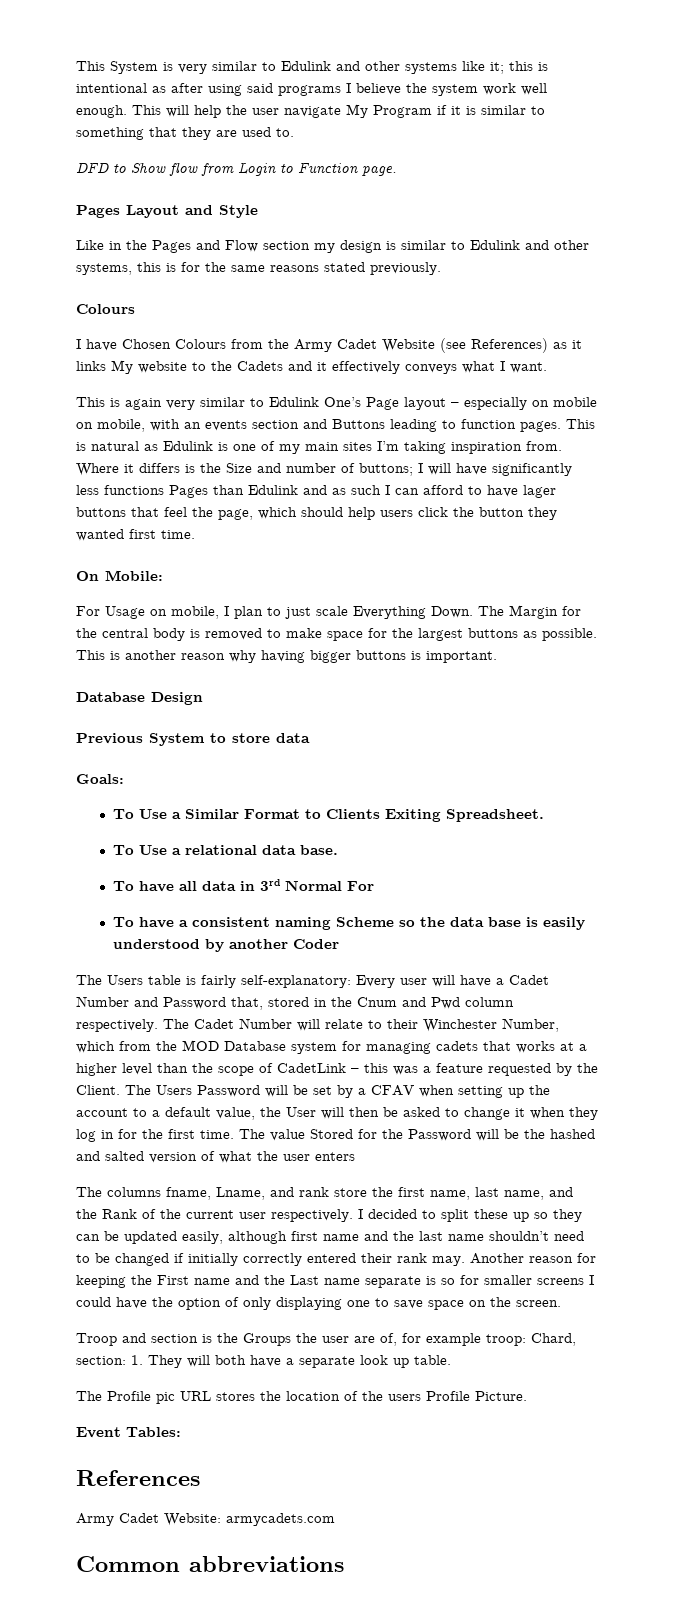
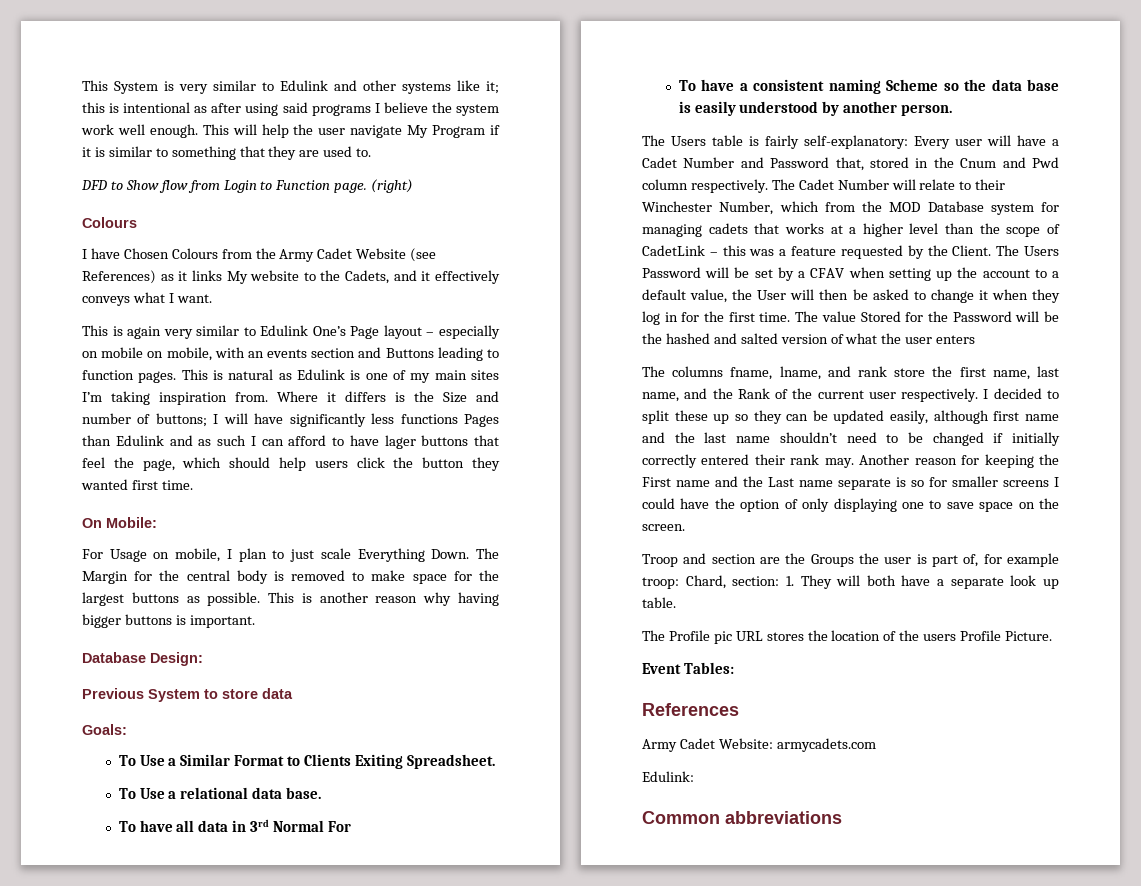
- DFD to Show flow from Login to Function page.
- Pages Layout and Style
- Like in the Pages and Flow section my design is similar to Edulink and other systems, this is for the same reasons stated previously.
+ DFD to Show flow from Login to Function page. (right)
- I have Chosen Colours from the Army Cadet Website (see References) as it links My website to the Cadets and it effectively conveys what I want.
+ I have Chosen Colours from the Army Cadet Website (see References) as it links My website to the Cadets, and it effectively conveys what I want.
- Database Design
+ Database Design:
- To have a consistent naming Scheme so the data base is easily understood by another Coder
+ To have a consistent naming Scheme so the data base is easily understood by another person.
- The columns fname, Lname, and rank store the first name, last name, and the Rank of the current user respectively.
+ The columns fname, lname, and rank store the first name, last name, and the Rank of the current user respectively.
- Troop and section is the Groups the user are of, for example troop: Chard, section: 1. They will both have a separate look up table.
+ Troop and section are the Groups the user is part of, for example troop: Chard, section: 1. They will both have a separate look up table.
+ Edulink:

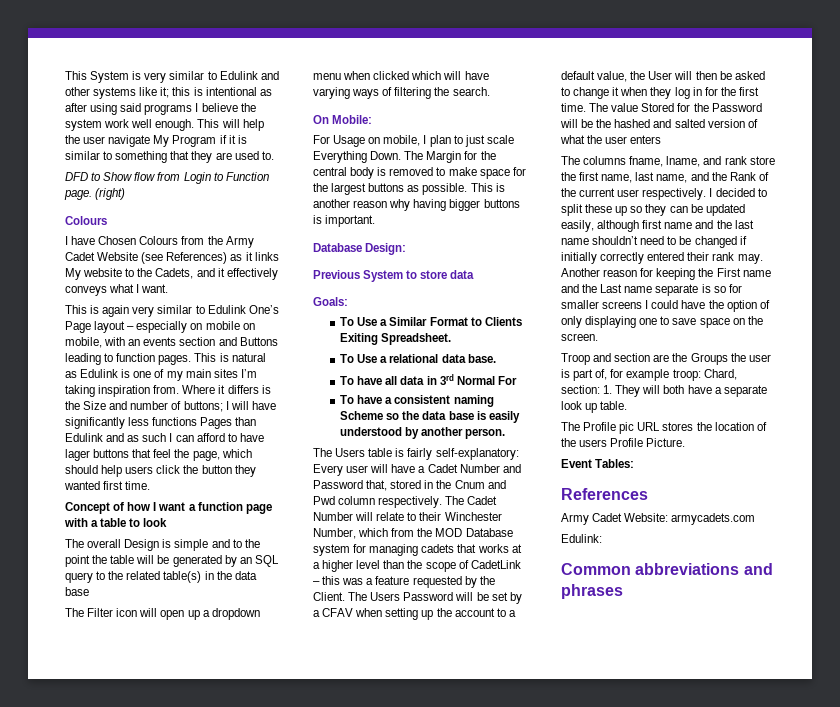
+ Concept of how I want a function page with a table to look
+ The overall Design is simple and to the point the table will be generated by an SQL query to the related table(s) in the data base
+ The Filter icon will open up a dropdown menu when clicked which will have varying ways of filtering the search.
- Common abbreviations
+ Common abbreviations and phrases

